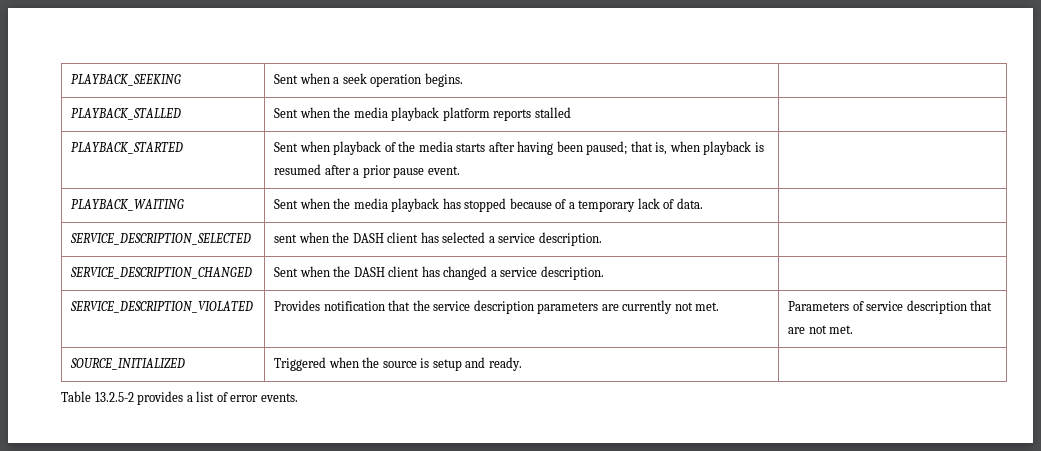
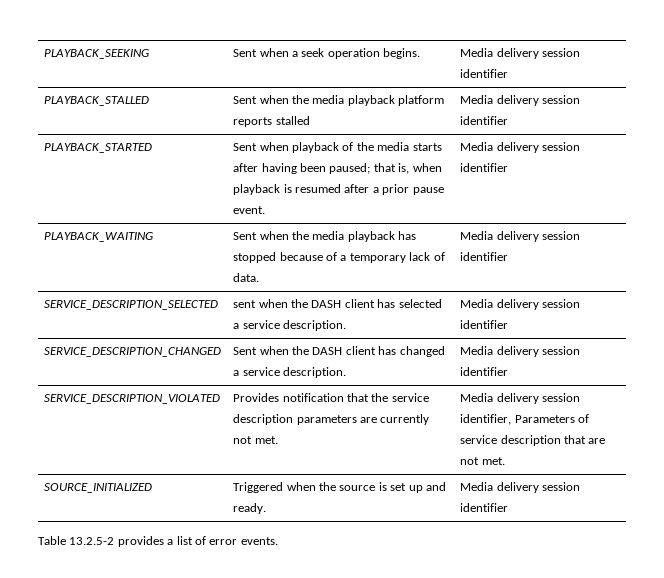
- PLAYBACK_SEEKING | Sent when a seek operation begins. |
+ PLAYBACK_SEEKING | Sent when a seek operation begins. | Media delivery session identifier
- PLAYBACK_STALLED | Sent when the media playback platform reports stalled |
+ PLAYBACK_STALLED | Sent when the media playback platform reports stalled | Media delivery session identifier
- PLAYBACK_STARTED | Sent when playback of the media starts after having been paused; that is, when playback is resumed after a prior pause event. |
+ PLAYBACK_STARTED | Sent when playback of the media starts after having been paused; that is, when playback is resumed after a prior pause event. | Media delivery session identifier
- PLAYBACK_WAITING | Sent when the media playback has stopped because of a temporary lack of data. |
+ PLAYBACK_WAITING | Sent when the media playback has stopped because of a temporary lack of data. | Media delivery session identifier
- SERVICE_DESCRIPTION_SELECTED | sent when the DASH client has selected a service description. |
+ SERVICE_DESCRIPTION_SELECTED | sent when the DASH client has selected a service description. | Media delivery session identifier
- SERVICE_DESCRIPTION_CHANGED | Sent when the DASH client has changed a service description. |
+ SERVICE_DESCRIPTION_CHANGED | Sent when the DASH client has changed a service description. | Media delivery session identifier
- SERVICE_DESCRIPTION_VIOLATED | Provides notification that the service description parameters are currently not met. | Parameters of service description that are not met.
+ SERVICE_DESCRIPTION_VIOLATED | Provides notification that the service description parameters are currently not met. | Media delivery session identifier, Parameters of service description that are not met.
- SOURCE_INITIALIZED | Triggered when the source is setup and ready. |
+ SOURCE_INITIALIZED | Triggered when the source is set up and ready. | Media delivery session identifier

